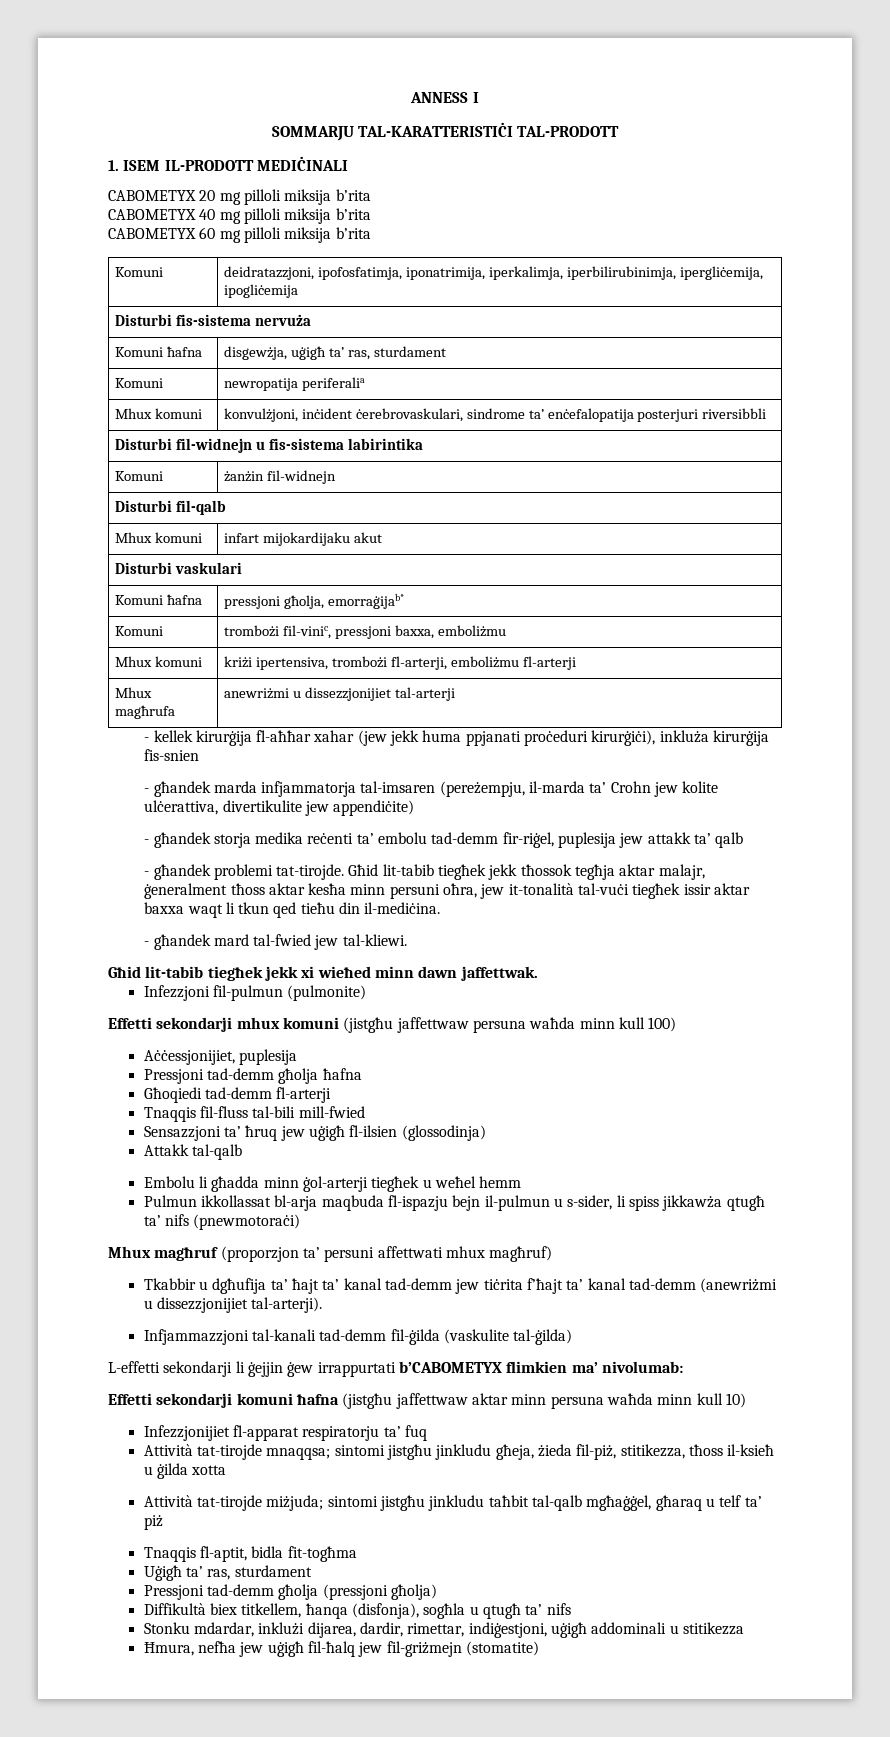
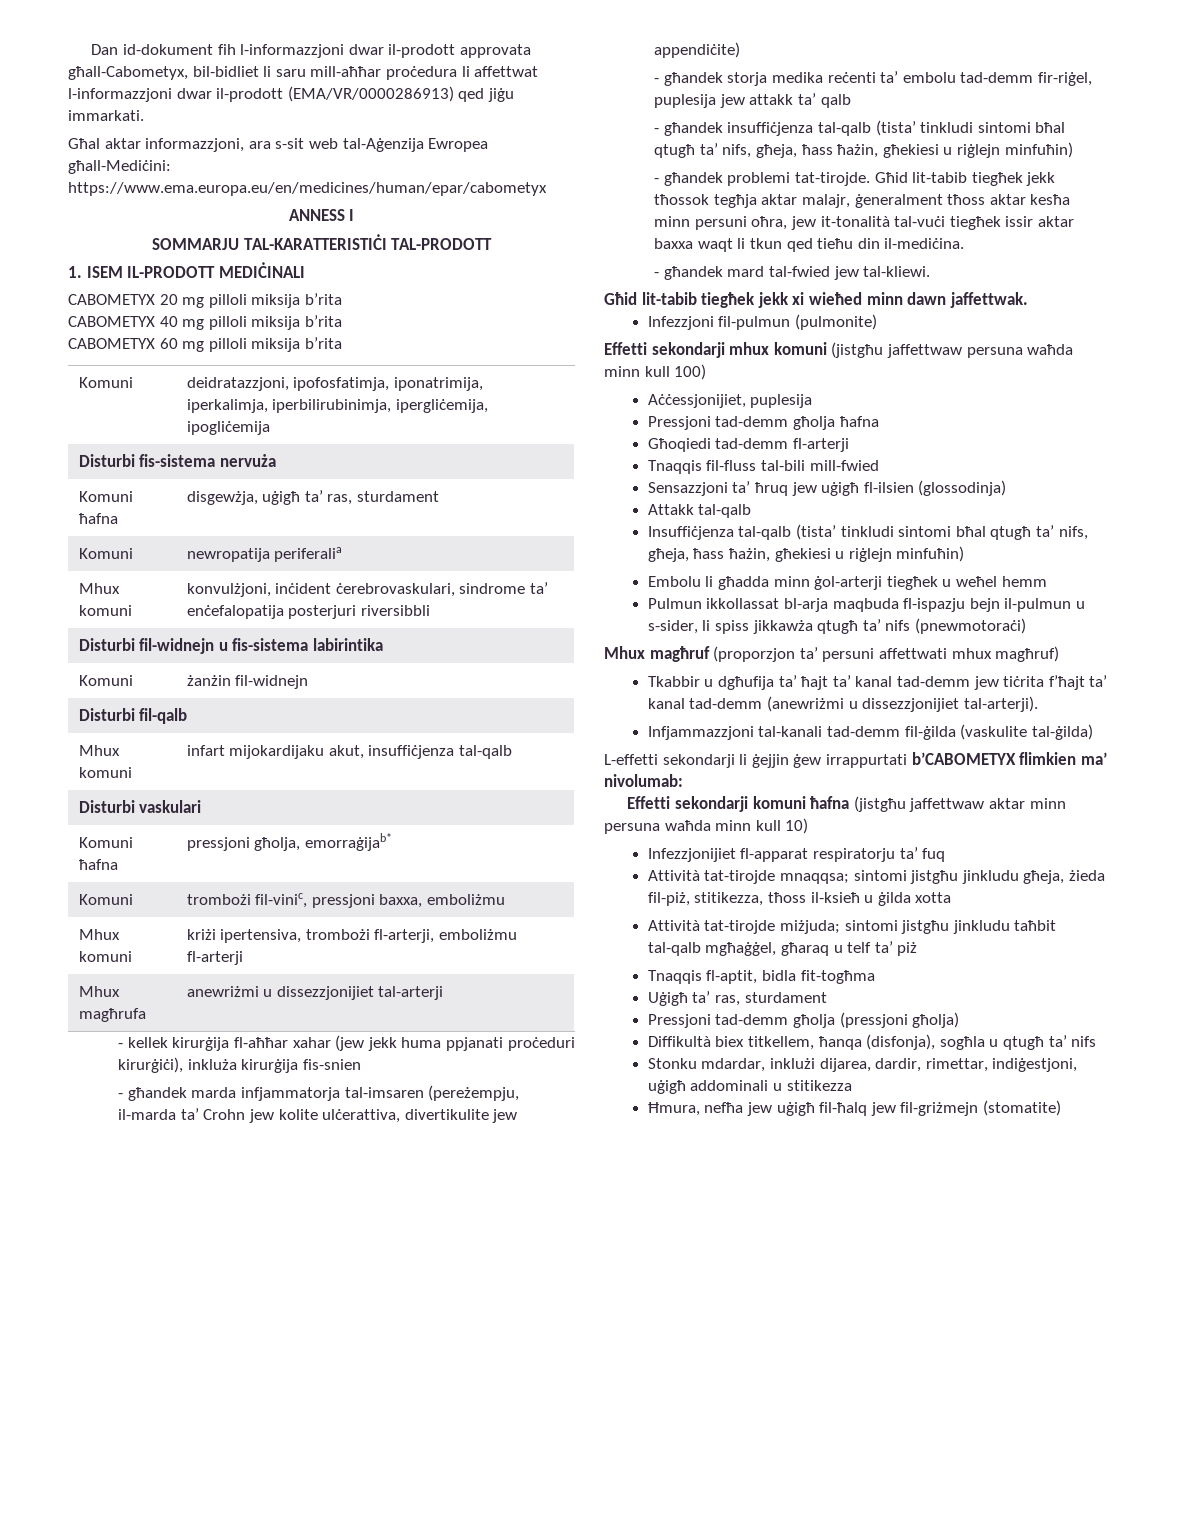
+ Dan id-dokument fih l-informazzjoni dwar il-prodott approvata għall-Cabometyx, bil-bidliet li saru mill-aħħar proċedura li affettwat l-informazzjoni dwar il-prodott (EMA/VR/0000286913) qed jiġu immarkati.
+ Għal aktar informazzjoni, ara s-sit web tal-Aġenzija Ewropea għall-Mediċini: https://www.ema.europa.eu/en/medicines/human/epar/cabometyx
- Mhux komuni | infart mijokardijaku akut
+ Mhux komuni | infart mijokardijaku akut, insuffiċjenza tal-qalb
+ - għandek insuffiċjenza tal-qalb (tista’ tinkludi sintomi bħal qtugħ ta’ nifs, għeja, ħass ħażin, għekiesi u riġlejn minfuħin)
+ Insuffiċjenza tal-qalb (tista’ tinkludi sintomi bħal qtugħ ta’ nifs, għeja, ħass ħażin, għekiesi u riġlejn minfuħin)

